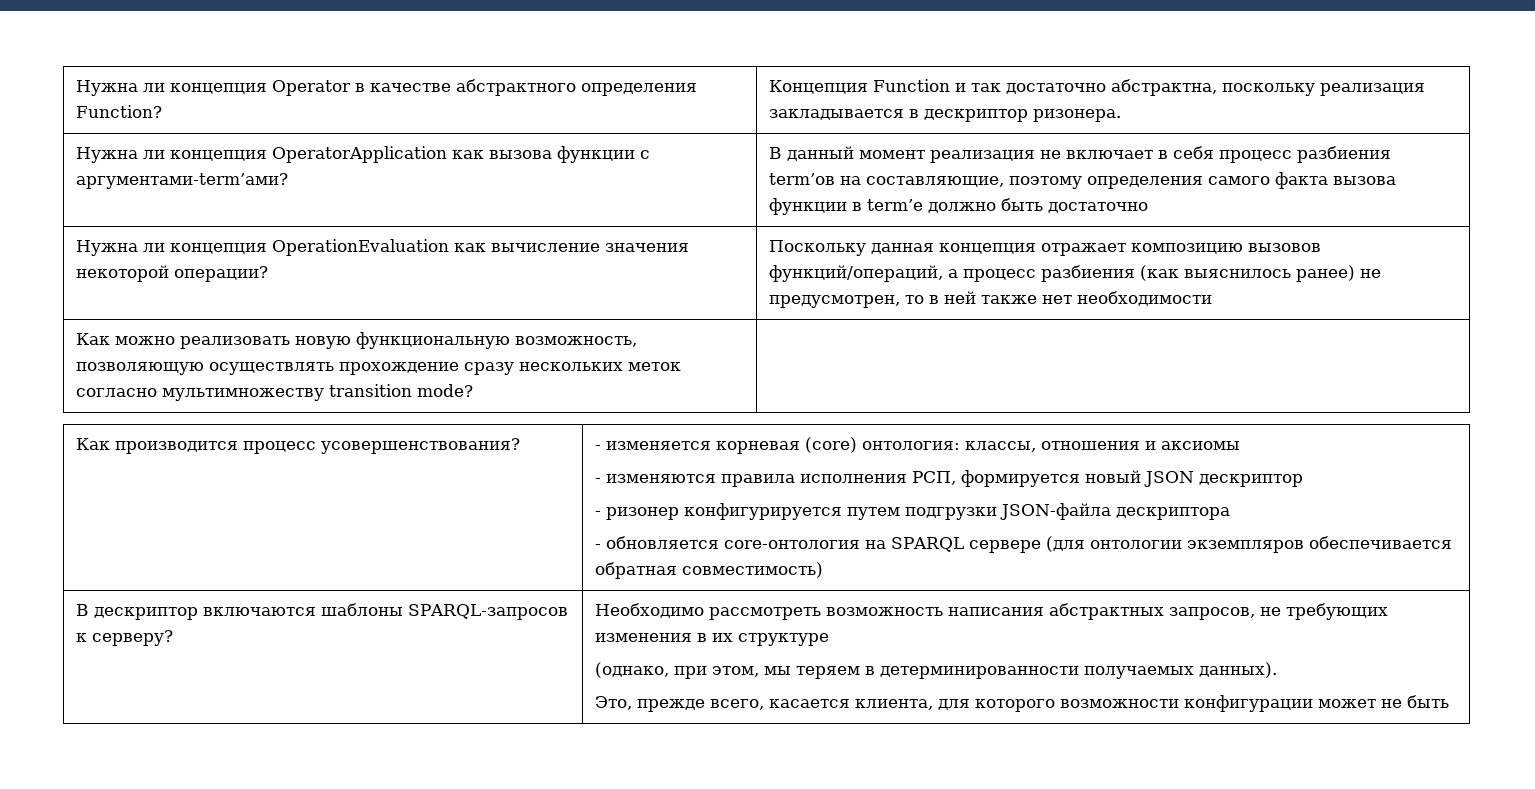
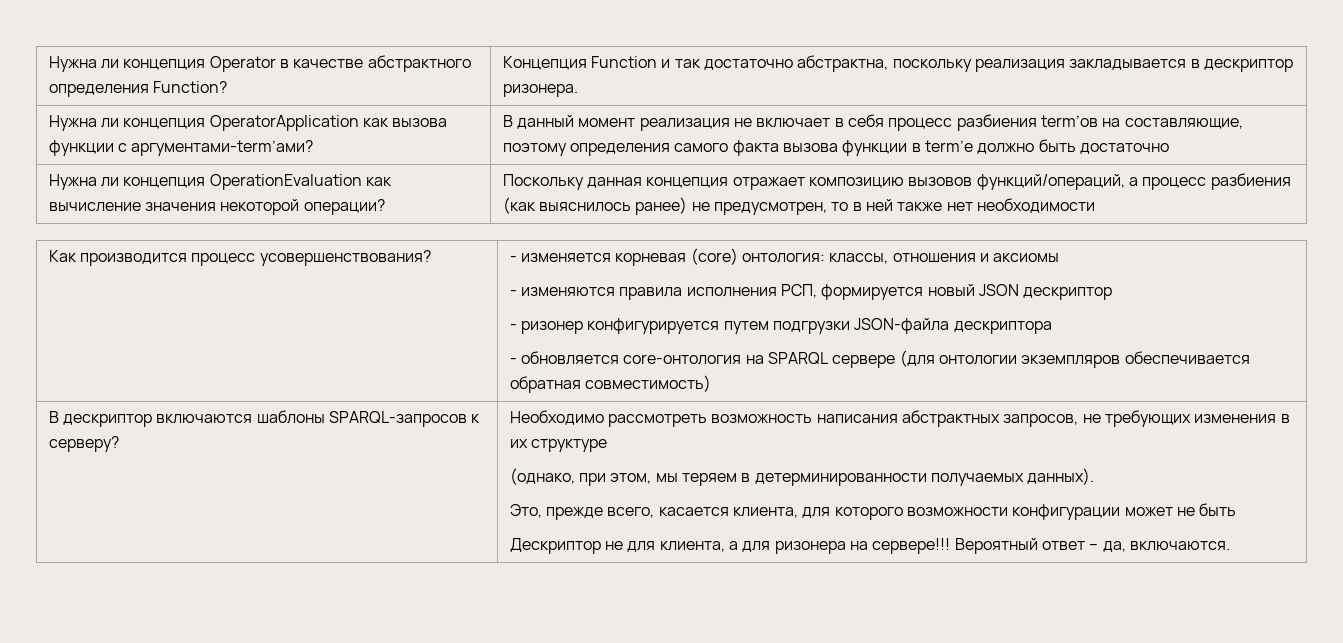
- Как можно реализовать новую функциональную возможность, позволяющую осуществлять прохождение сразу нескольких меток согласно мультимножеству transition mode? |
+ Дескриптор не для клиента, а для ризонера на сервере!!! Вероятный ответ – да, включаются.

